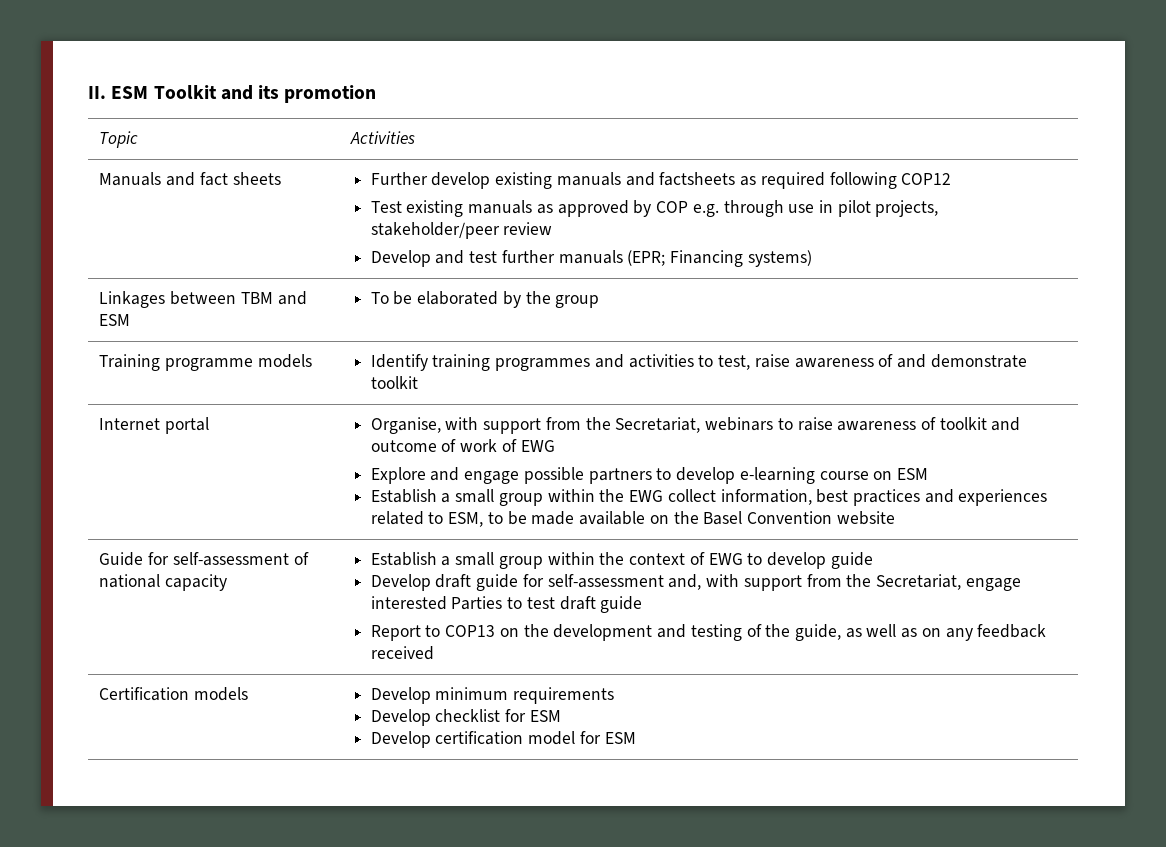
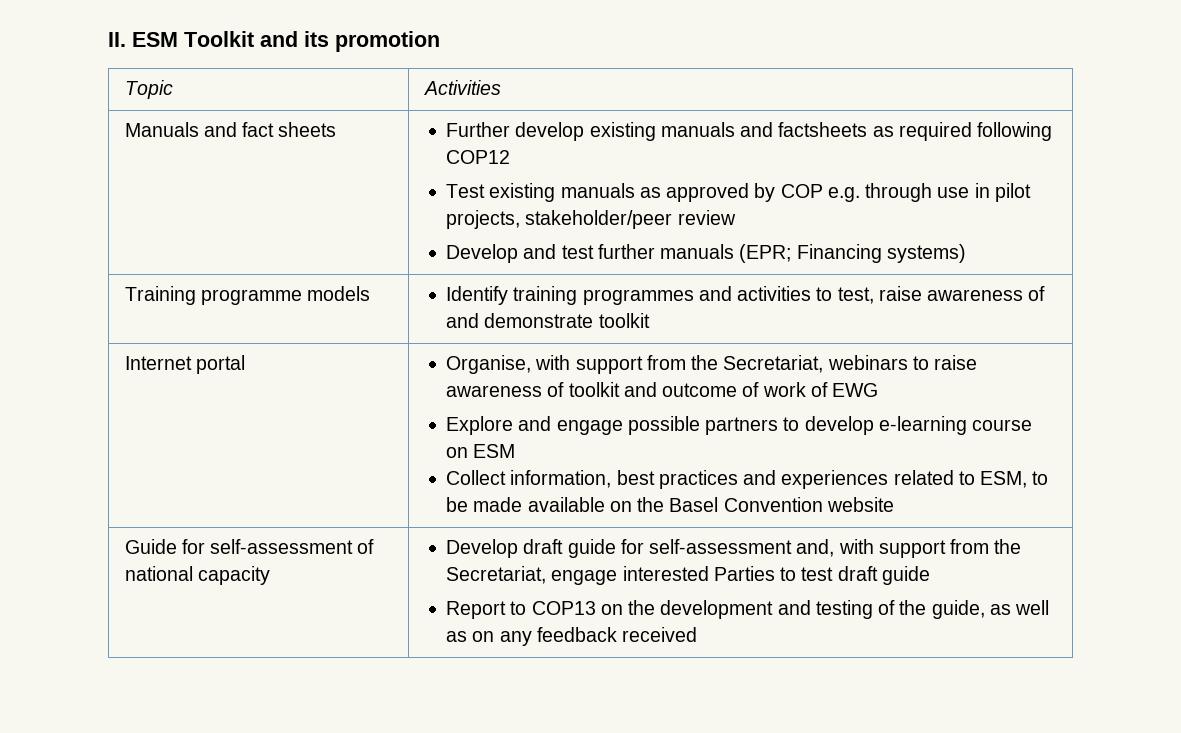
- Linkages between TBM and ESM | To be elaborated by the group
- Establish a small group within the EWG collect information, best practices and experiences related to ESM, to be made available on the Basel Convention website
+ Collect information, best practices and experiences related to ESM, to be made available on the Basel Convention website
- Establish a small group within the context of EWG to develop guide
- Certification models | Develop minimum requirements
- Develop checklist for ESM
- Develop certification model for ESM

